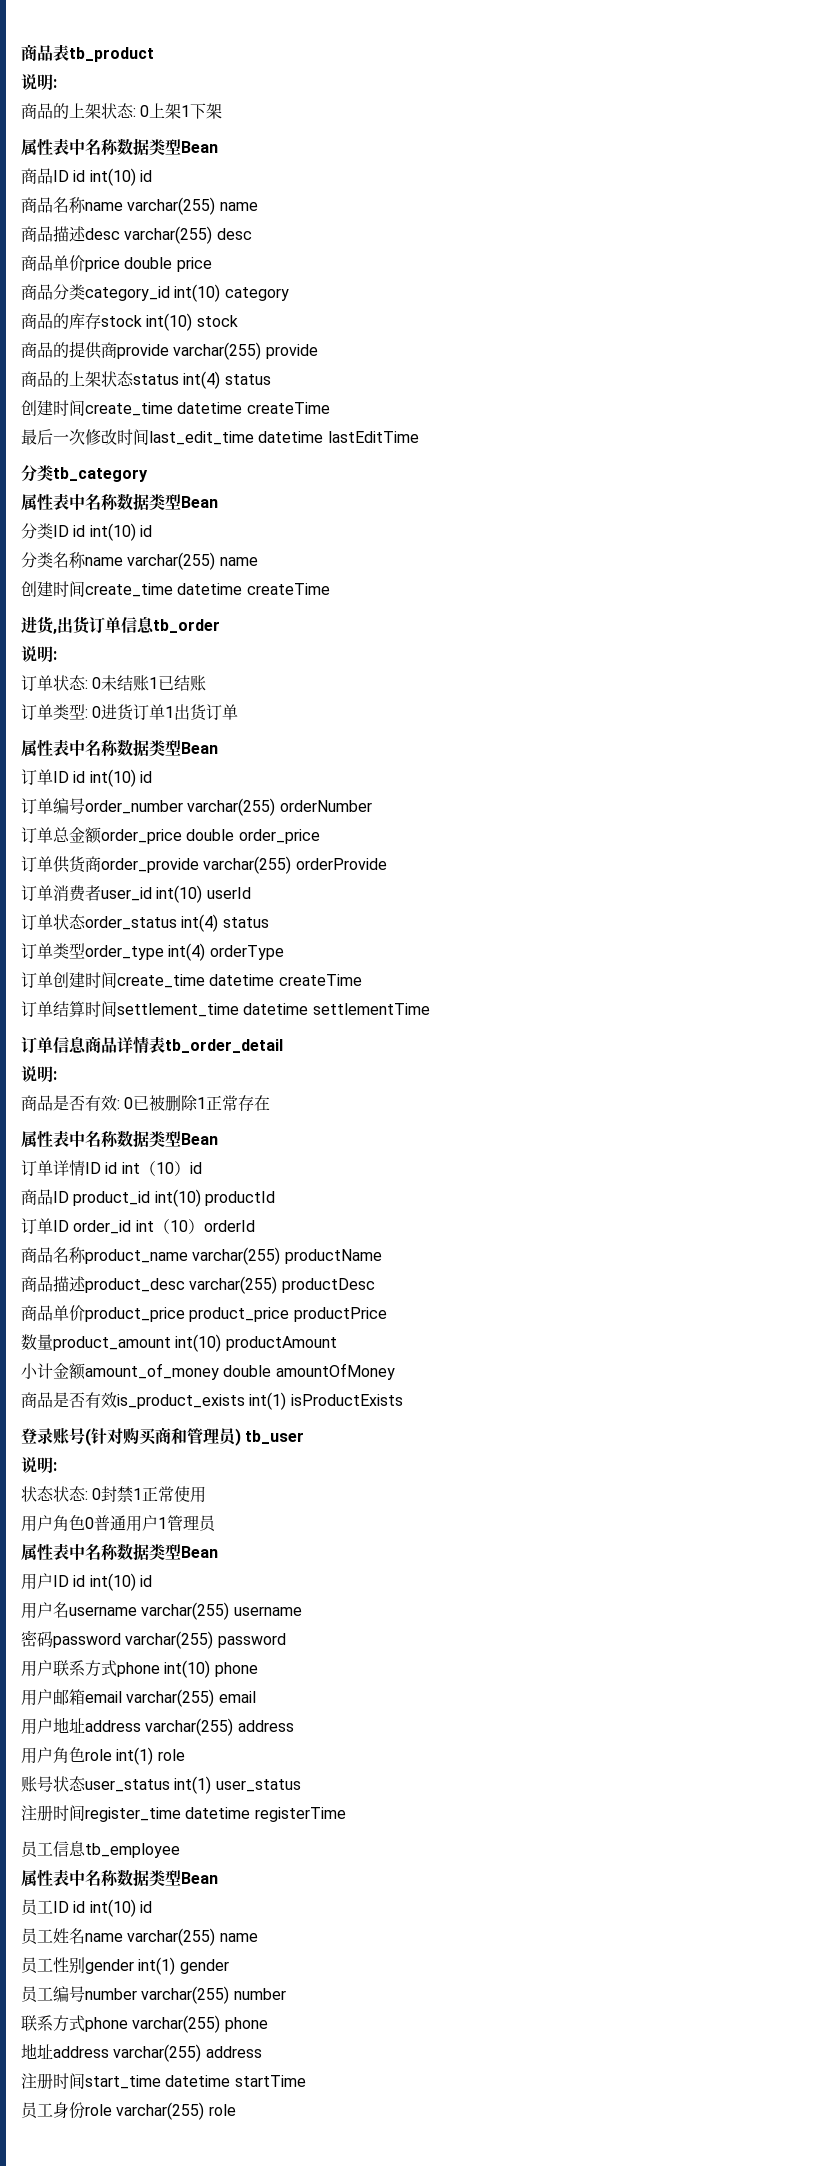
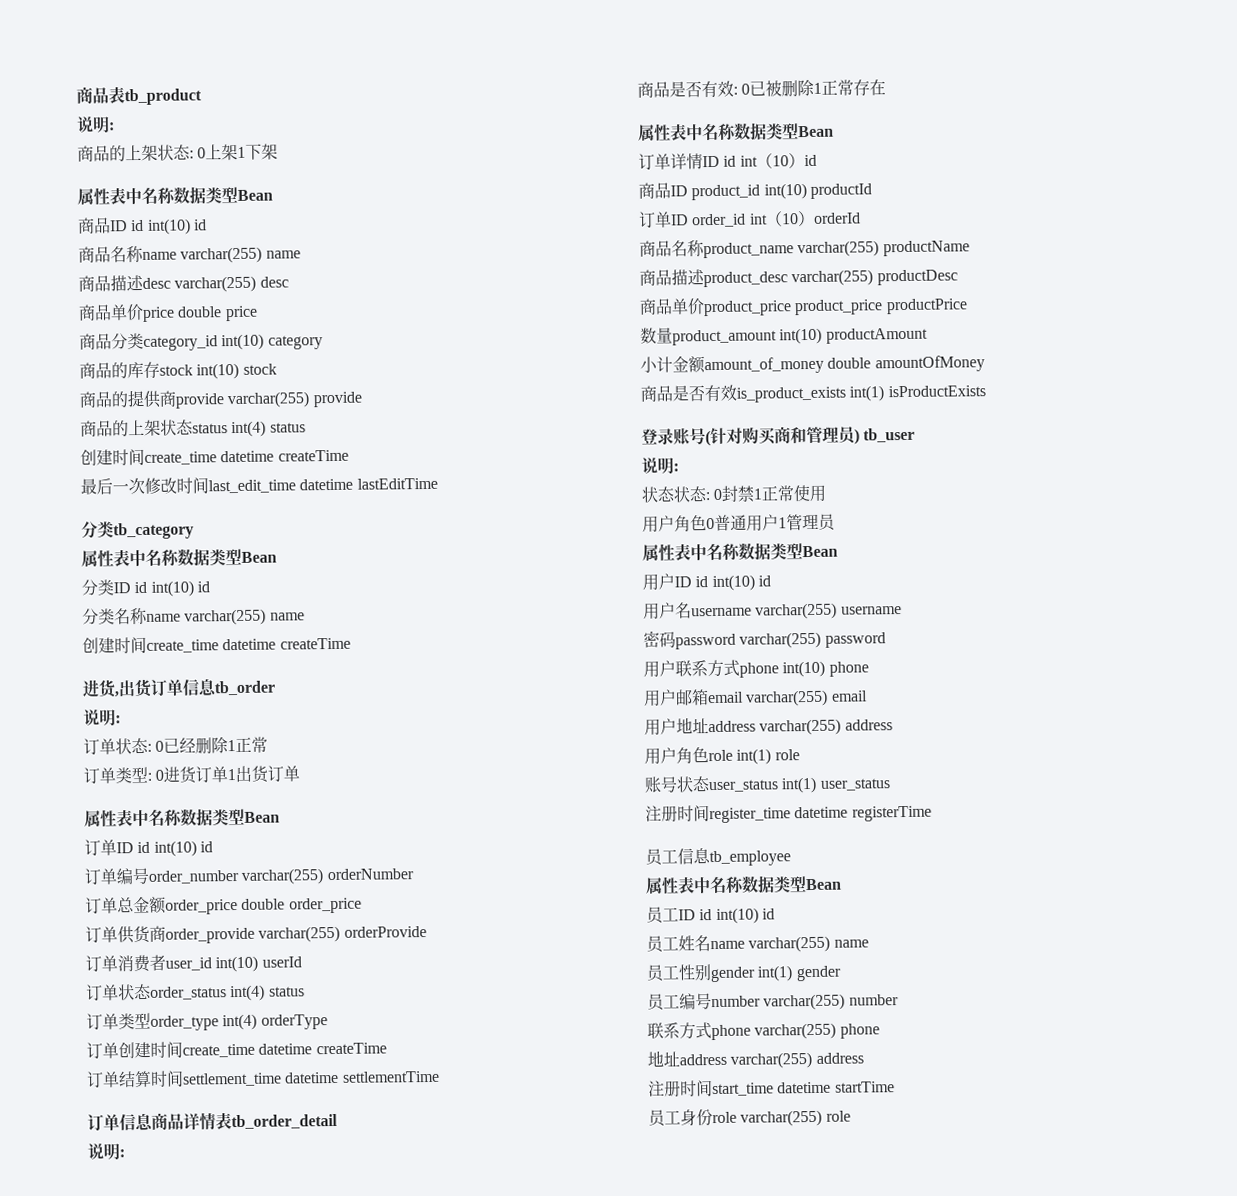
- 订单状态: 0未结账1已结账
+ 订单状态: 0已经删除1正常

